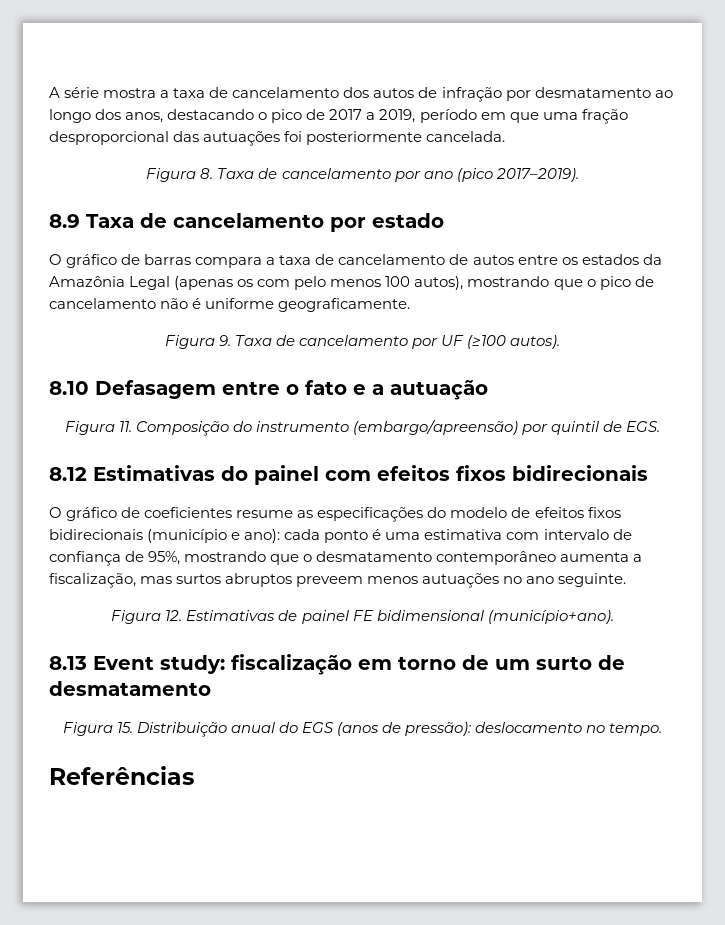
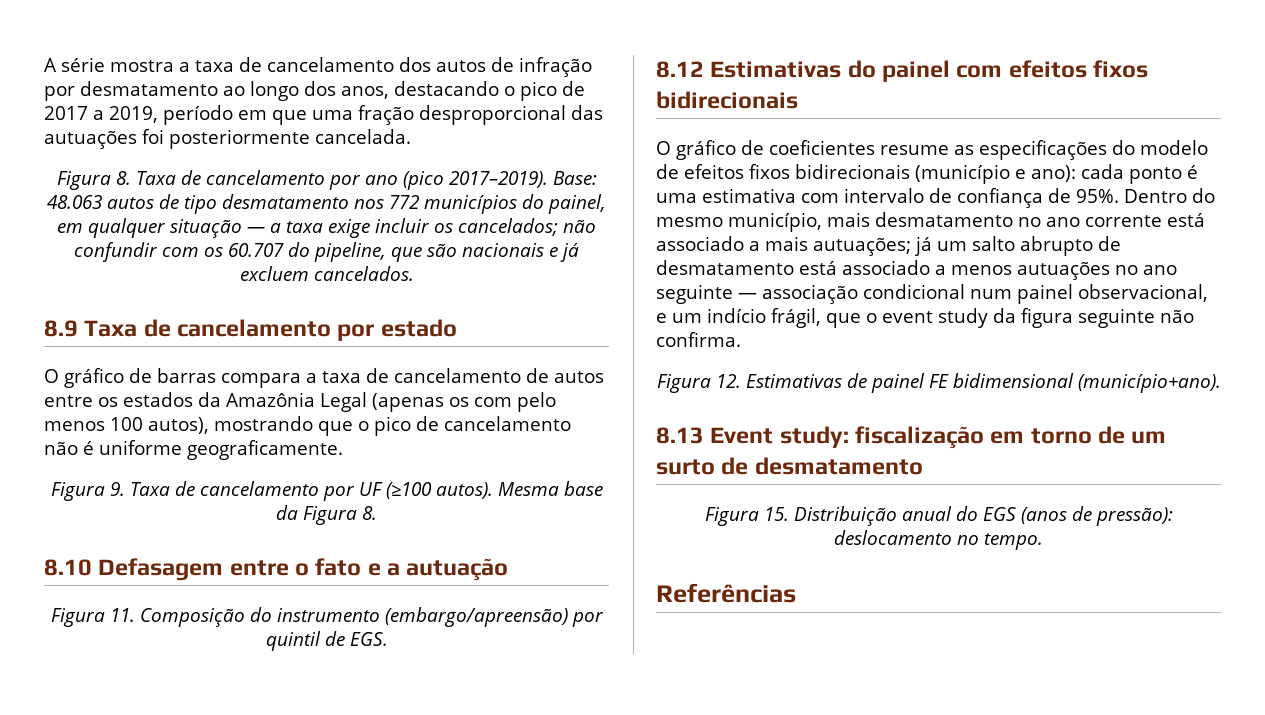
+ Base: 48.063 autos de tipo desmatamento nos 772 municípios do painel, em qualquer situação — a taxa exige incluir os cancelados; não confundir com os 60.707 do pipeline, que são nacionais e já excluem cancelados.
+ Mesma base da Figura 8.
- O gráfico de coeficientes resume as especificações do modelo de efeitos fixos bidirecionais (município e ano): cada ponto é uma estimativa com intervalo de confiança de 95%, mostrando que o desmatamento contemporâneo aumenta a fiscalização, mas surtos abruptos preveem menos autuações no ano seguinte.
+ O gráfico de coeficientes resume as especificações do modelo de efeitos fixos bidirecionais (município e ano): cada ponto é uma estimativa com intervalo de confiança de 95%. Dentro do mesmo município, mais desmatamento no ano corrente está associado a mais autuações; já um salto abrupto de desmatamento está associado a menos autuações no ano seguinte — associação condicional num painel observacional, e um indício frágil, que o event study da figura seguinte não confirma.

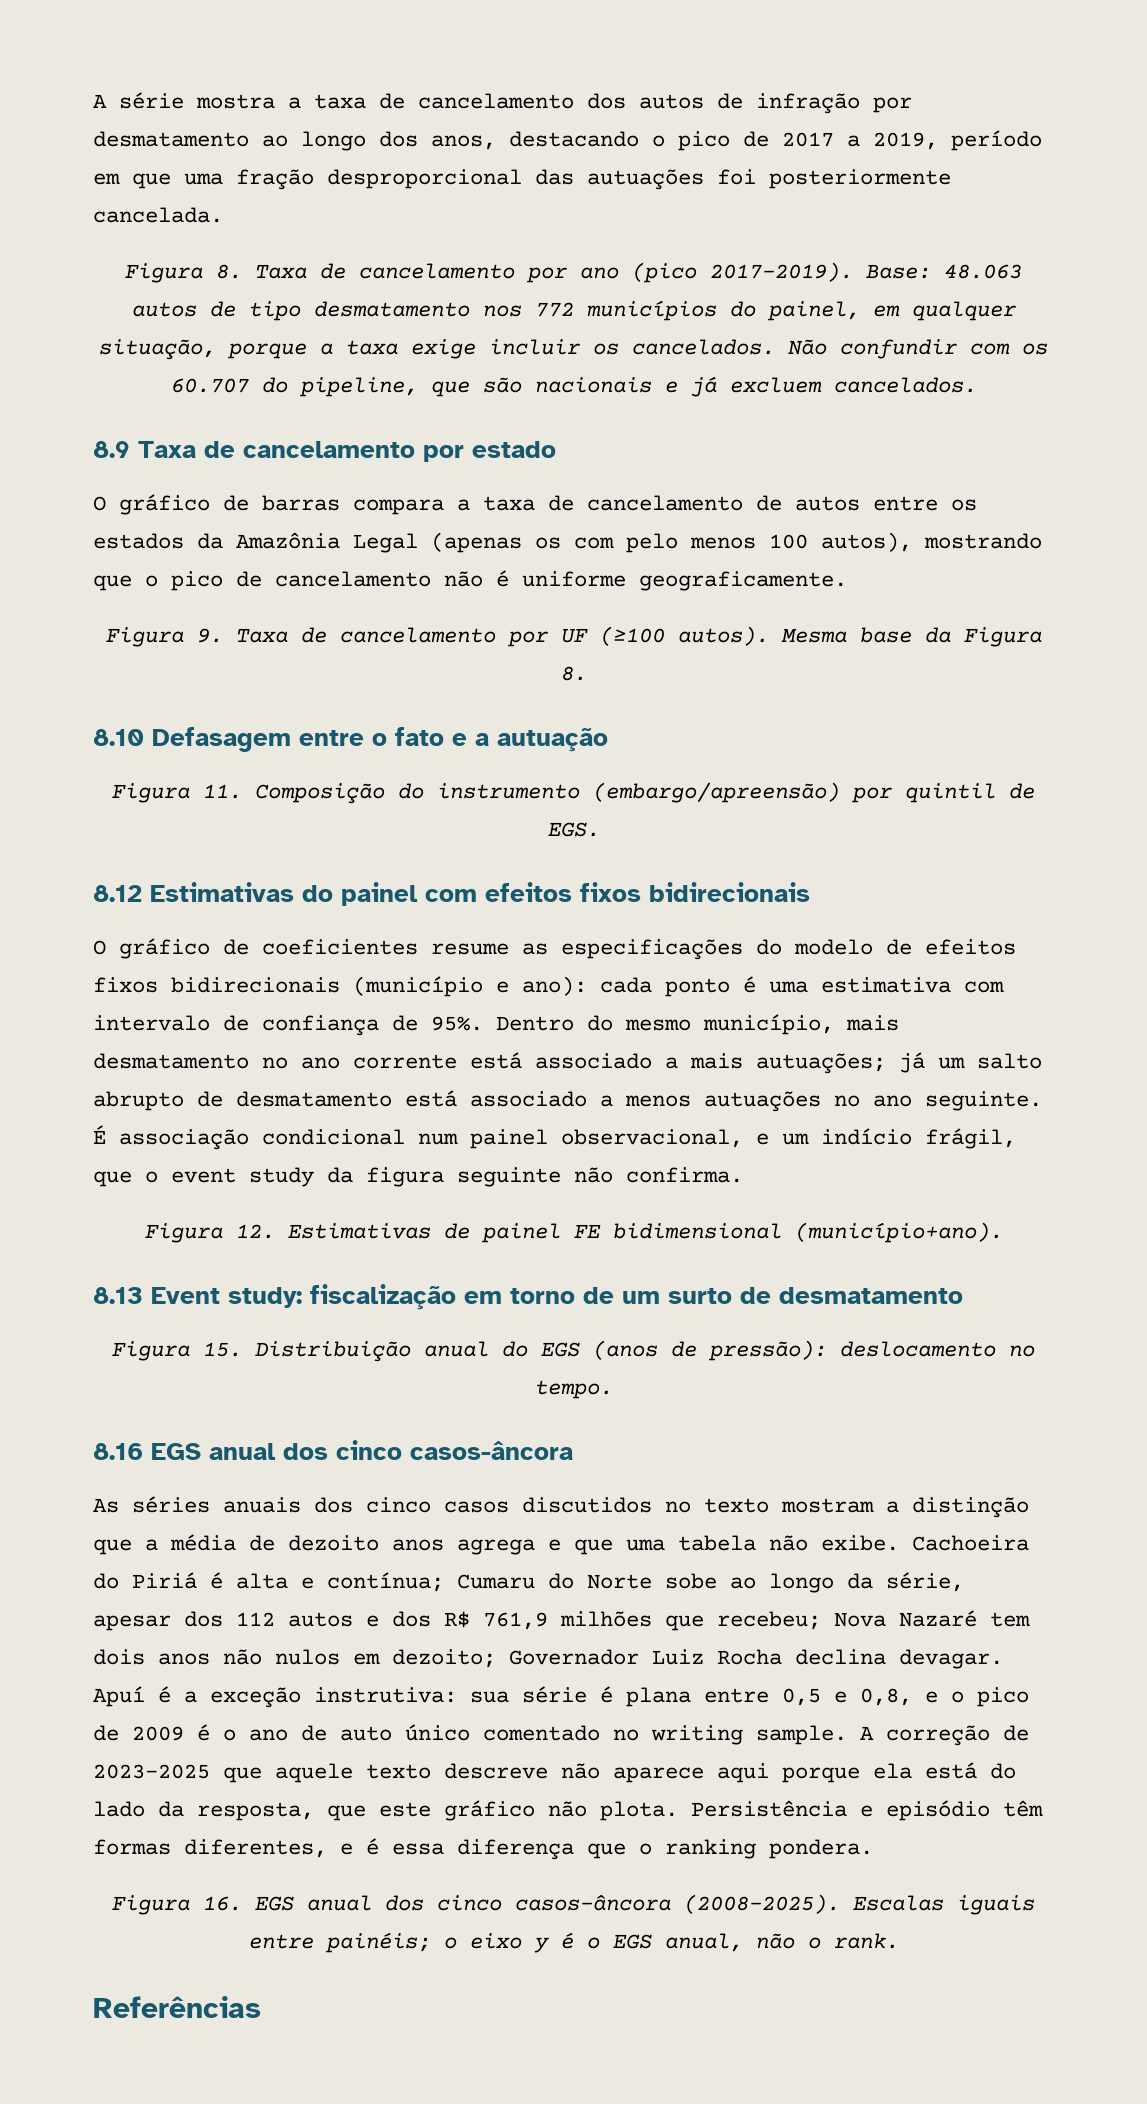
- Base: 48.063 autos de tipo desmatamento nos 772 municípios do painel, em qualquer situação — a taxa exige incluir os cancelados; não confundir com os 60.707 do pipeline, que são nacionais e já excluem cancelados.
+ Base: 48.063 autos de tipo desmatamento nos 772 municípios do painel, em qualquer situação, porque a taxa exige incluir os cancelados. Não confundir com os 60.707 do pipeline, que são nacionais e já excluem cancelados.
- Dentro do mesmo município, mais desmatamento no ano corrente está associado a mais autuações; já um salto abrupto de desmatamento está associado a menos autuações no ano seguinte — associação condicional num painel observacional, e um indício frágil, que o event study da figura seguinte não confirma.
+ Dentro do mesmo município, mais desmatamento no ano corrente está associado a mais autuações; já um salto abrupto de desmatamento está associado a menos autuações no ano seguinte. É associação condicional num painel observacional, e um indício frágil, que o event study da figura seguinte não confirma.
+ 8.16 EGS anual dos cinco casos-âncora
+ As séries anuais dos cinco casos discutidos no texto mostram a distinção que a média de dezoito anos agrega e que uma tabela não exibe. Cachoeira do Piriá é alta e contínua; Cumaru do Norte sobe ao longo da série, apesar dos 112 autos e dos R$ 761,9 milhões que recebeu; Nova Nazaré tem dois anos não nulos em dezoito; Governador Luiz Rocha declina devagar. Apuí é a exceção instrutiva: sua série é plana entre 0,5 e 0,8, e o pico de 2009 é o ano de auto único comentado no writing sample. A correção de 2023–2025 que aquele texto descreve não aparece aqui porque ela está do lado da resposta, que este gráfico não plota. Persistência e episódio têm formas diferentes, e é essa diferença que o ranking pondera.
+ Figura 16. EGS anual dos cinco casos-âncora (2008–2025). Escalas iguais entre painéis; o eixo y é o EGS anual, não o rank.

